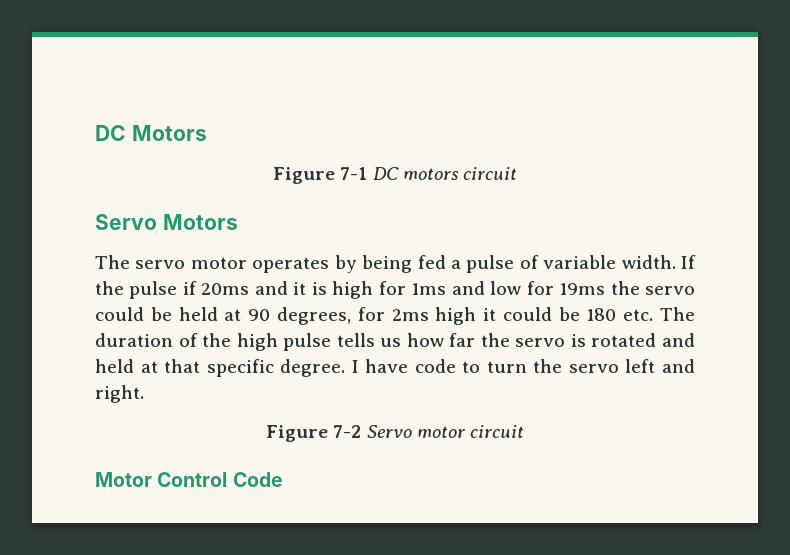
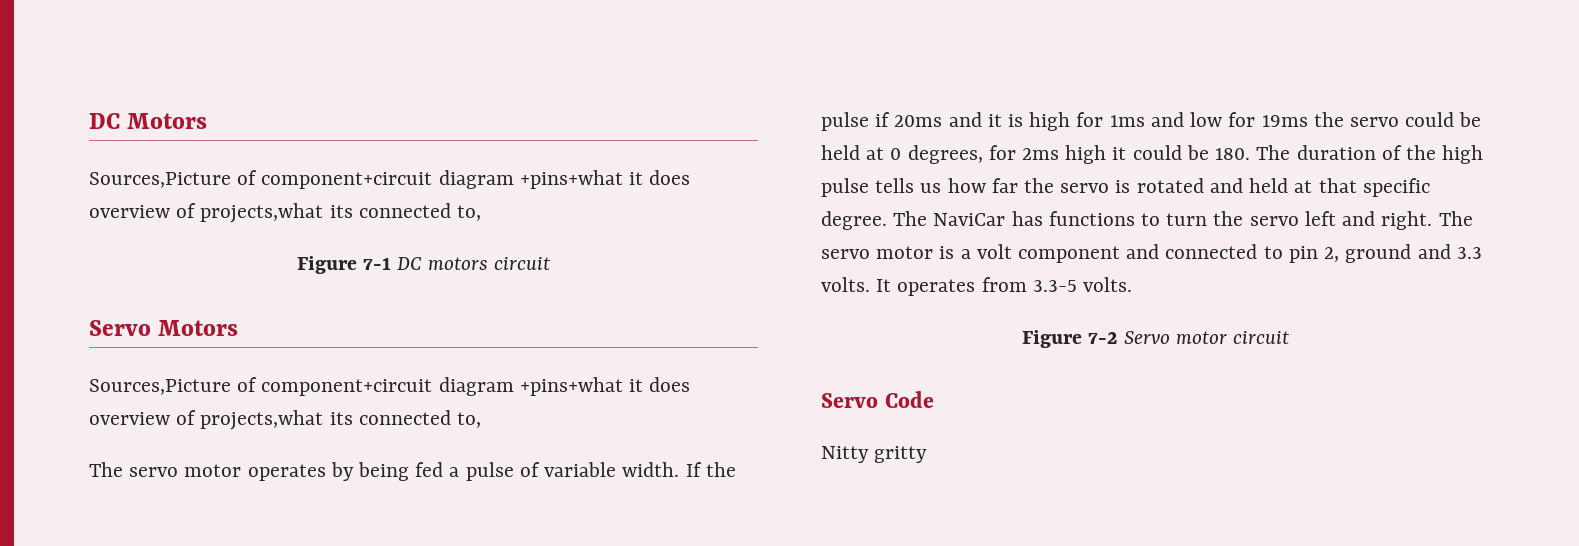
  DC Motors
+ Sources,Picture of component+circuit diagram +pins+what it does overview of projects,what its connected to,
  Servo Motors
+ Sources,Picture of component+circuit diagram +pins+what it does overview of projects,what its connected to,
- If the pulse if 20ms and it is high for 1ms and low for 19ms the servo could be held at 90 degrees, for 2ms high it could be 180 etc. The duration of the high pulse tells us how far the servo is rotated and held at that specific degree.
+ If the pulse if 20ms and it is high for 1ms and low for 19ms the servo could be held at 0 degrees, for 2ms high it could be 180. The duration of the high pulse tells us how far the servo is rotated and held at that specific degree.
- I have code to turn the servo left and right.
+ The NaviCar has functions to turn the servo left and right. The servo motor is a volt component and connected to pin 2, ground and 3.3 volts. It operates from 3.3-5 volts.
- Motor Control Code
+ Servo Code
+ Nitty gritty

